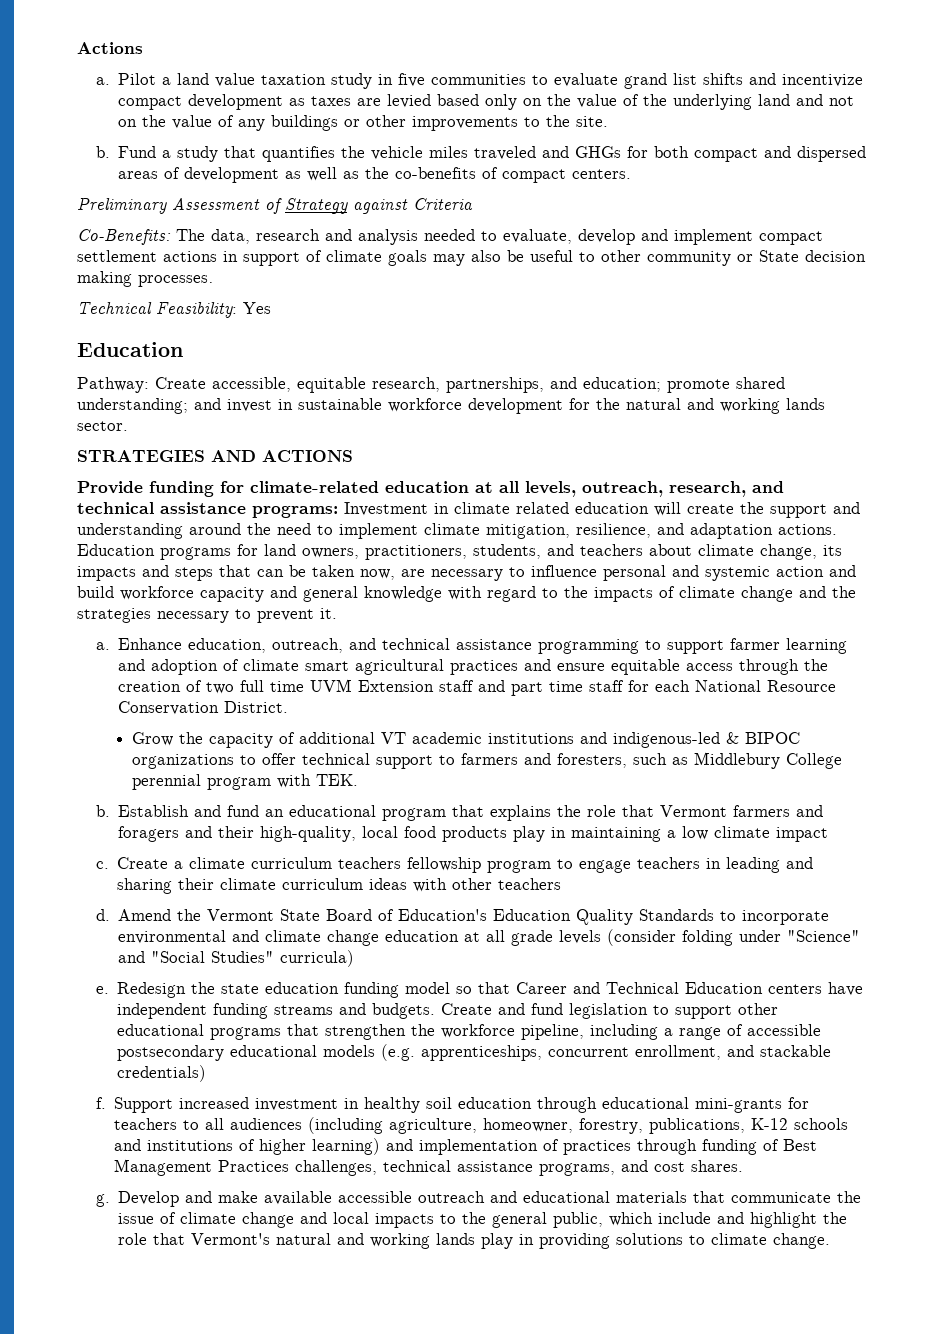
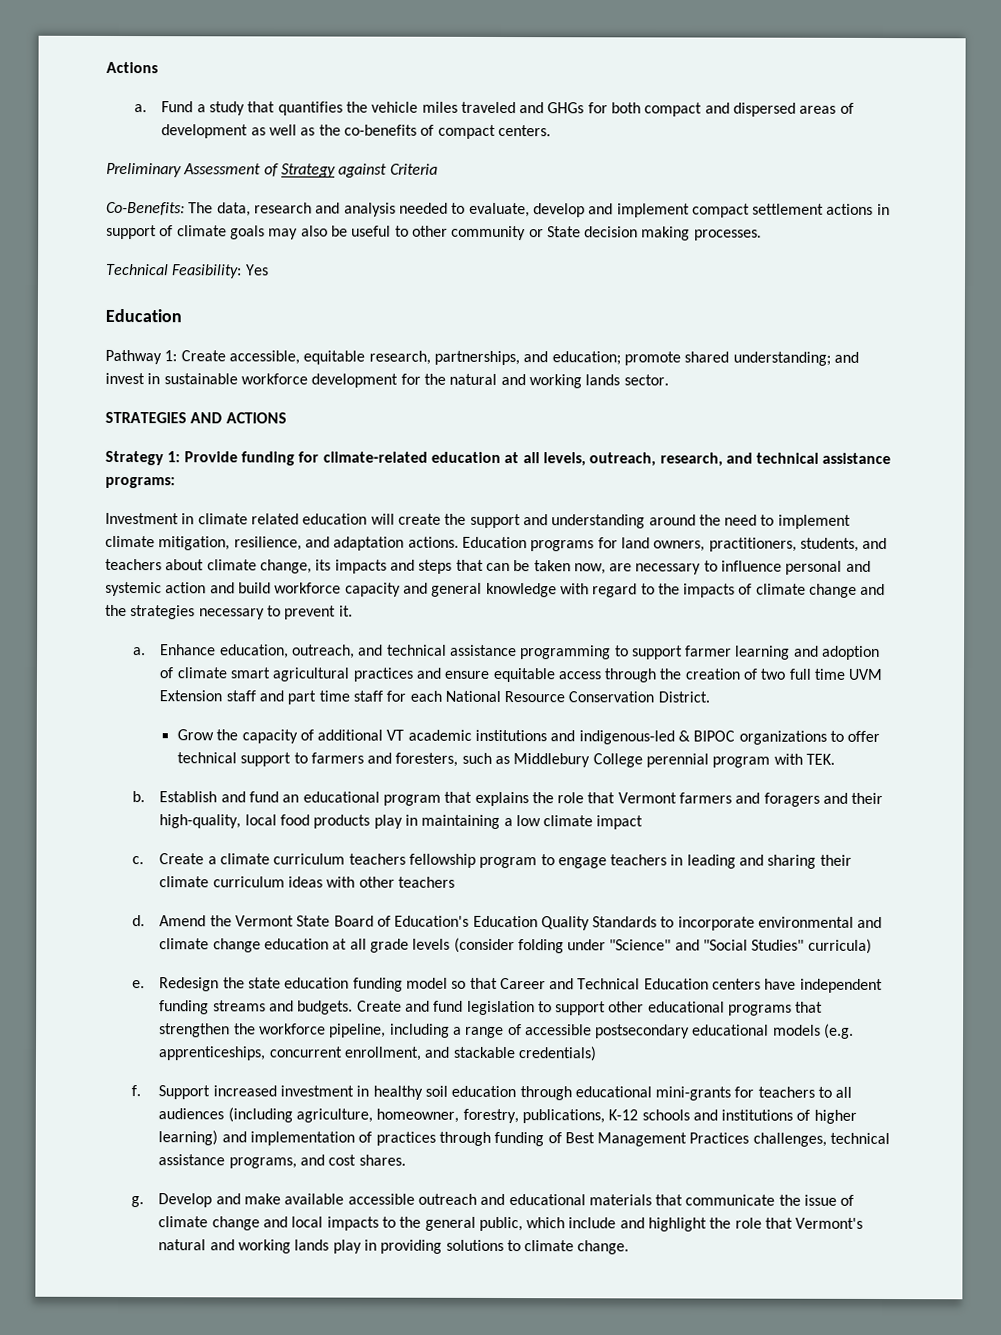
- Pilot a land value taxation study in five communities to evaluate grand list shifts and incentivize compact development as taxes are levied based only on the value of the underlying land and not on the value of any buildings or other improvements to the site.
- b.
- Pathway: Create accessible, equitable research, partnerships, and education; promote shared understanding; and invest in sustainable workforce development for the natural and working lands sector.
+ Pathway 1: Create accessible, equitable research, partnerships, and education; promote shared understanding; and invest in sustainable workforce development for the natural and working lands sector.
- Provide funding for climate-related education at all levels, outreach, research, and technical assistance programs: Investment in climate related education will create the support and understanding around the need to implement climate mitigation, resilience, and adaptation actions.
+ Strategy 1: Provide funding for climate-related education at all levels, outreach, research, and technical assistance programs:
+ Investment in climate related education will create the support and understanding around the need to implement climate mitigation, resilience, and adaptation actions.

